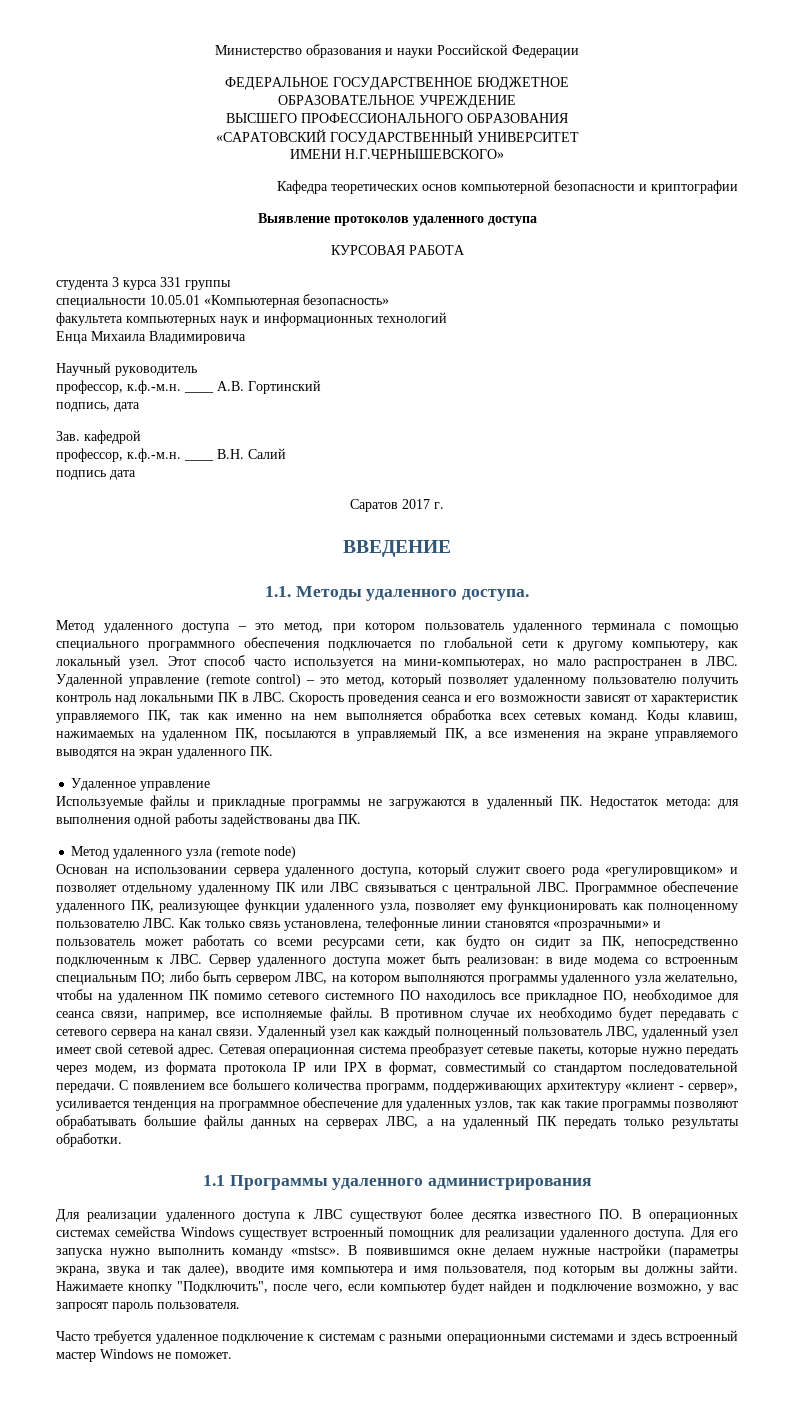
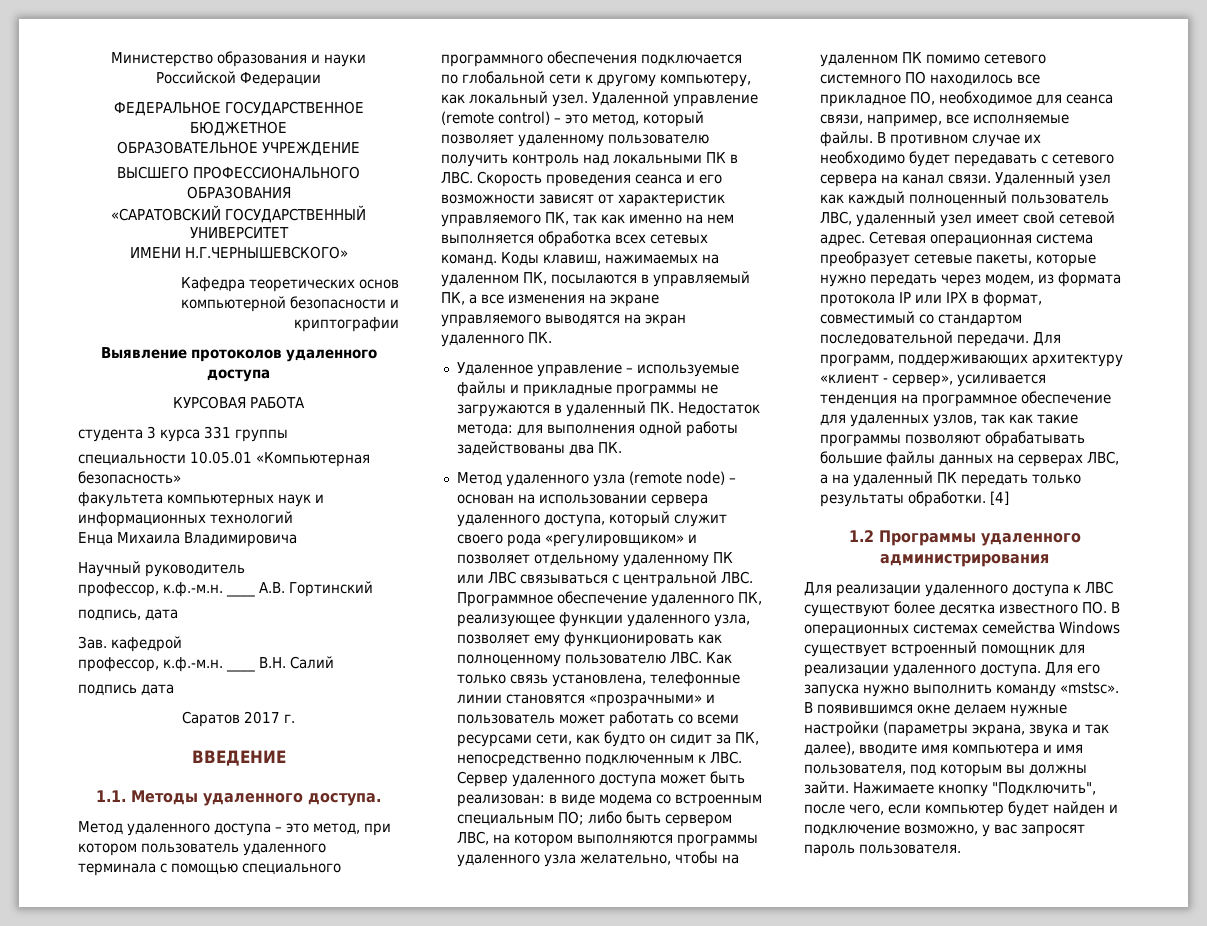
- Этот способ часто используется на мини-компьютерах, но мало распространен в ЛВС. Удаленной управление (remote control) – это метод, который позволяет удаленному пользователю получить контроль над локальными ПК в ЛВС. Скорость проведения сеанса и его возможности зависят от характеристик управляемого ПК, так как именно на нем выполняется обработка всех сетевых команд.
+ Удаленной управление (remote control) – это метод, который позволяет удаленному пользователю получить контроль над локальными ПК в ЛВС. Скорость проведения сеанса и его возможности зависят от характеристик управляемого ПК, так как именно на нем выполняется обработка всех сетевых команд.
- Удаленное управление
- Используемые файлы и прикладные программы не загружаются в удаленный ПК. Недостаток метода: для выполнения одной работы задействованы два ПК.
+ Удаленное управление – используемые файлы и прикладные программы не загружаются в удаленный ПК. Недостаток метода: для выполнения одной работы задействованы два ПК.
- Метод удаленного узла (remote node)
- Основан на использовании сервера удаленного доступа, который служит своего рода «регулировщиком» и позволяет отдельному удаленному ПК или ЛВС связываться с центральной ЛВС. Программное обеспечение удаленного ПК, реализующее функции удаленного узла, позволяет ему функционировать как полноценному пользователю ЛВС. Как только связь установлена, телефонные линии становятся «прозрачными» и пользователь может работать со всеми ресурсами сети, как будто он сидит за ПК, непосредственно подключенным к ЛВС. Сервер удаленного доступа может быть реализован:
+ Метод удаленного узла (remote node) – основан на использовании сервера удаленного доступа, который служит своего рода «регулировщиком» и позволяет отдельному удаленному ПК или ЛВС связываться с центральной ЛВС. Программное обеспечение удаленного ПК, реализующее функции удаленного узла, позволяет ему функционировать как полноценному пользователю ЛВС. Как только связь установлена, телефонные линии становятся «прозрачными» и пользователь может работать со всеми ресурсами сети, как будто он сидит за ПК, непосредственно подключенным к ЛВС. Сервер удаленного доступа может быть реализован:
- С появлением все большего количества программ, поддерживающих архитектуру «клиент - сервер», усиливается тенденция на программное обеспечение для удаленных узлов, так как такие программы позволяют обрабатывать большие файлы данных на серверах ЛВС, а на удаленный ПК передать только результаты обработки.
- 1.1 Программы удаленного администрирования
+ Для программ, поддерживающих архитектуру «клиент - сервер», усиливается тенденция на программное обеспечение для удаленных узлов, так как такие программы позволяют обрабатывать большие файлы данных на серверах ЛВС, а на удаленный ПК передать только результаты обработки. [4]
+ 1.2 Программы удаленного администрирования
- Часто требуется удаленное подключение к системам с разными операционными системами и здесь встроенный мастер Windows не поможет.

